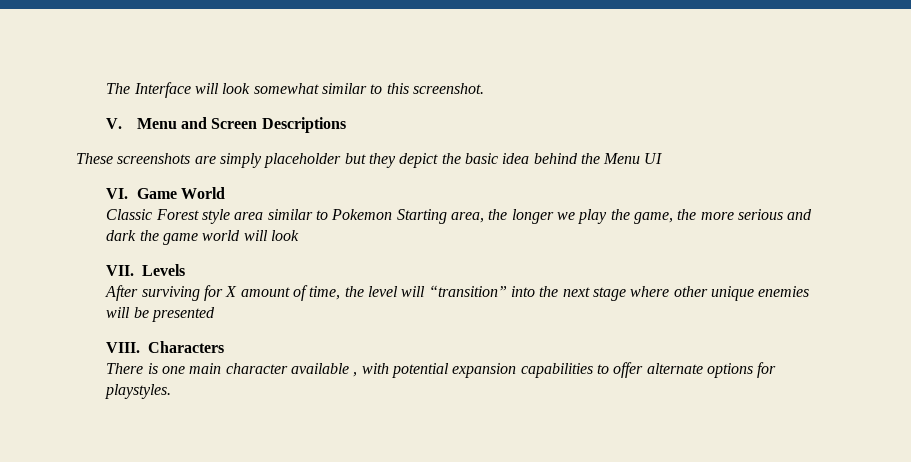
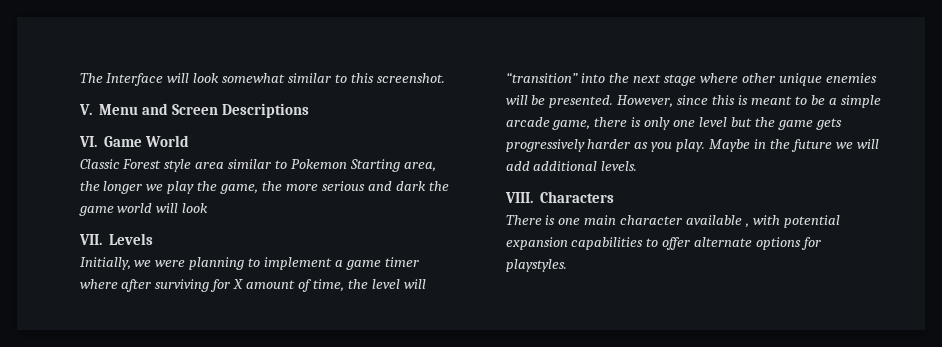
- These screenshots are simply placeholder but they depict the basic idea behind the Menu UI
- After surviving for X amount of time, the level will “transition” into the next stage where other unique enemies will be presented
+ Initially, we were planning to implement a game timer where after surviving for X amount of time, the level will “transition” into the next stage where other unique enemies will be presented. However, since this is meant to be a simple arcade game, there is only one level but the game gets progressively harder as you play. Maybe in the future we will add additional levels.

